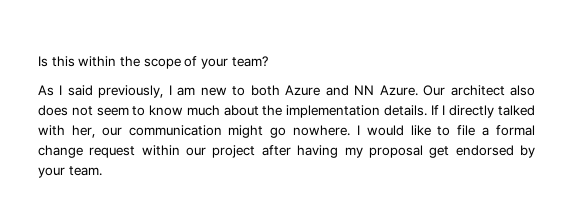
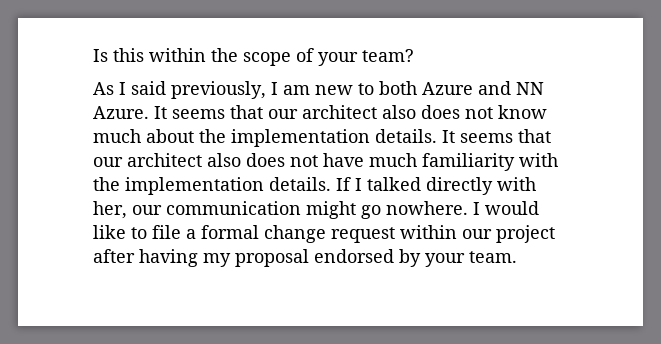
- Our architect also does not seem to know much about the implementation details.
+ It seems that our architect also does not know much about the implementation details.
- If I directly talked with her, our communication might go nowhere.
+ It seems that our architect also does not have much familiarity with the implementation details. If I talked directly with her, our communication might go nowhere.
- I would like to file a formal change request within our project after having my proposal get endorsed by your team.
+ I would like to file a formal change request within our project after having my proposal endorsed by your team.

